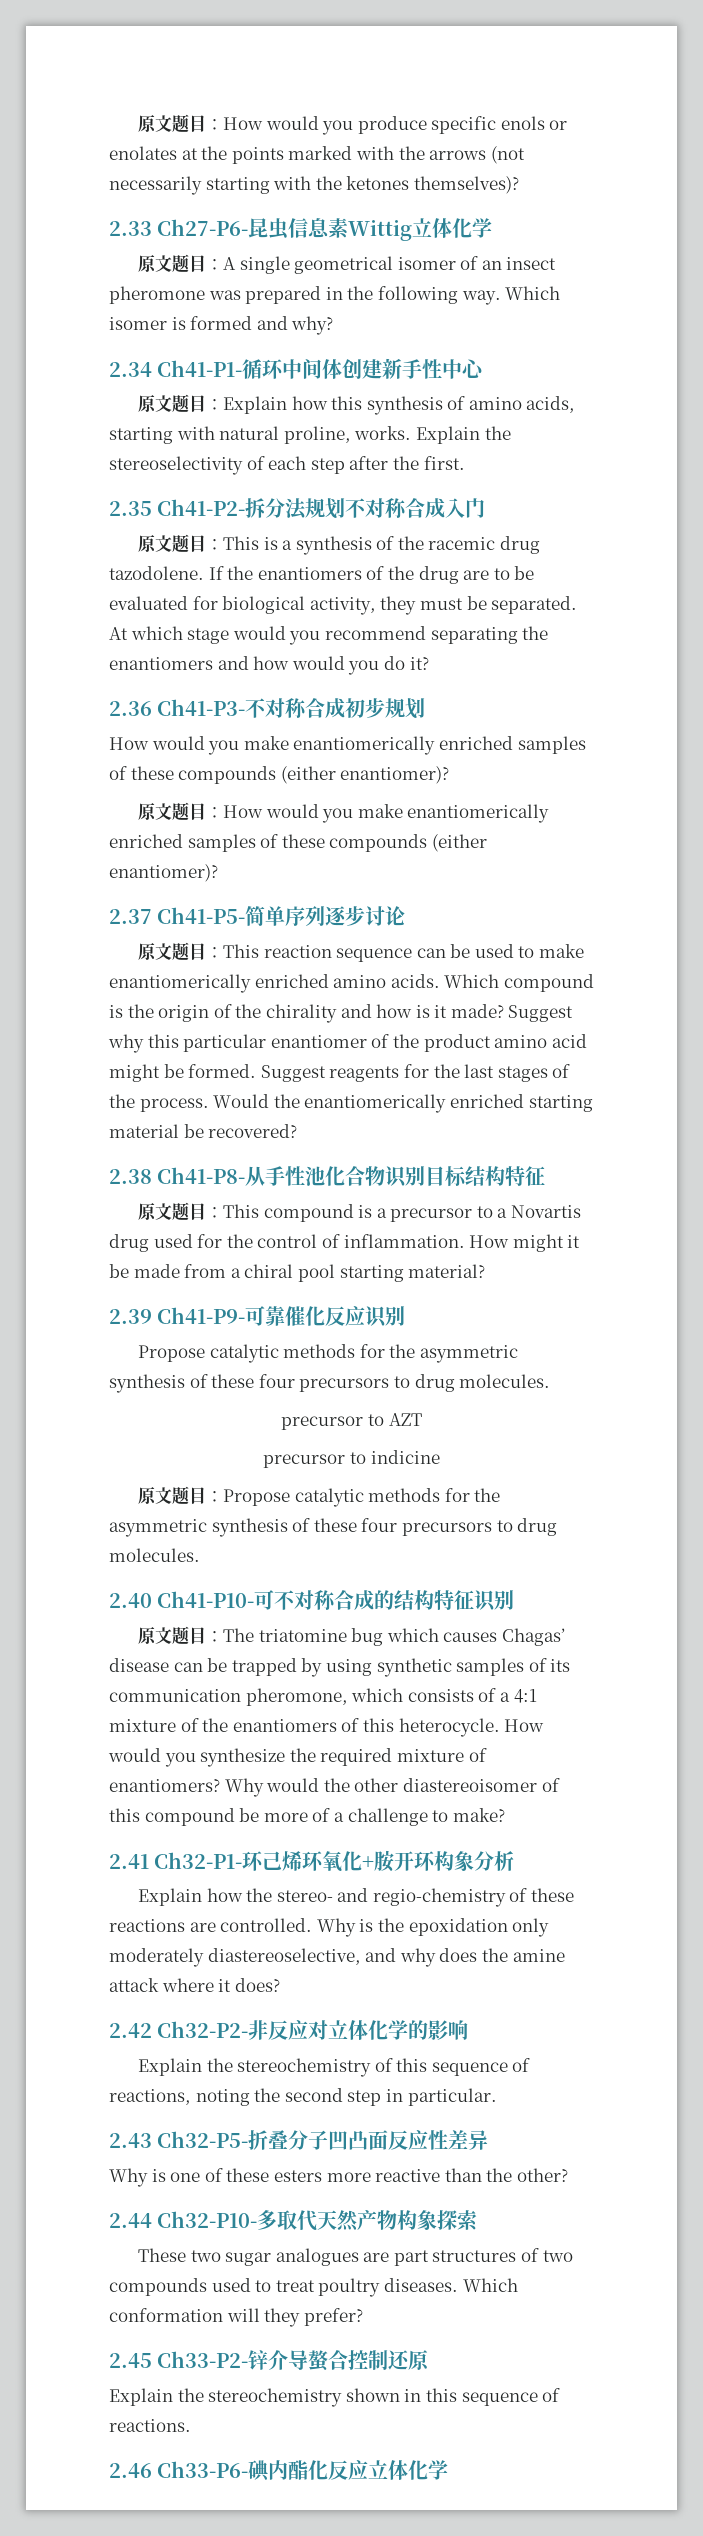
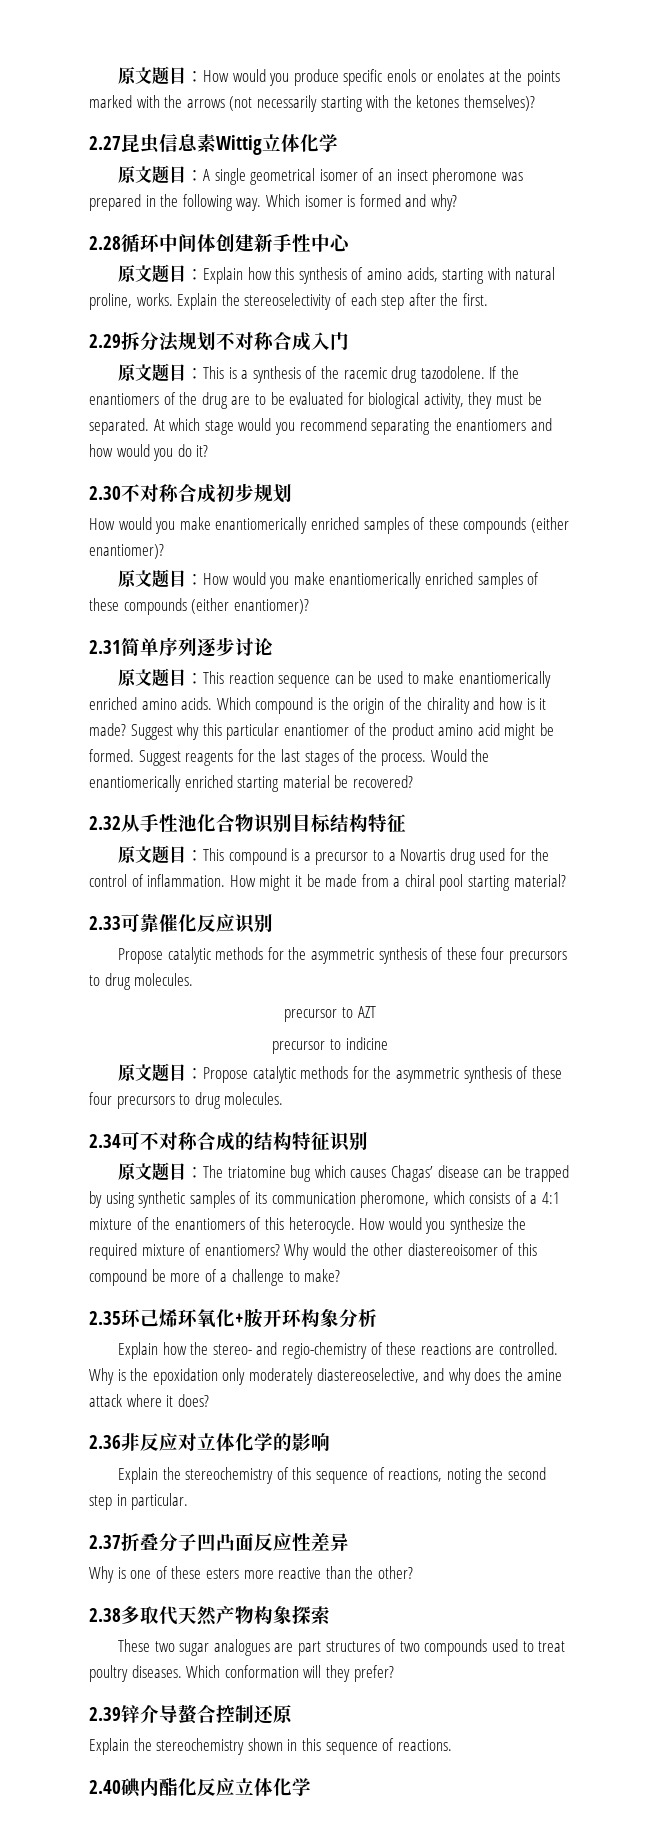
- 2.33 Ch27-P6-昆虫信息素Wittig立体化学
+ 2.27昆虫信息素Wittig立体化学
- 2.34 Ch41-P1-循环中间体创建新手性中心
+ 2.28循环中间体创建新手性中心
- 2.35 Ch41-P2-拆分法规划不对称合成入门
+ 2.29拆分法规划不对称合成入门
- 2.36 Ch41-P3-不对称合成初步规划
+ 2.30不对称合成初步规划
- 2.37 Ch41-P5-简单序列逐步讨论
+ 2.31简单序列逐步讨论
- 2.38 Ch41-P8-从手性池化合物识别目标结构特征
+ 2.32从手性池化合物识别目标结构特征
- 2.39 Ch41-P9-可靠催化反应识别
+ 2.33可靠催化反应识别
- 2.40 Ch41-P10-可不对称合成的结构特征识别
+ 2.34可不对称合成的结构特征识别
- 2.41 Ch32-P1-环己烯环氧化+胺开环构象分析
+ 2.35环己烯环氧化+胺开环构象分析
- 2.42 Ch32-P2-非反应对立体化学的影响
+ 2.36非反应对立体化学的影响
- 2.43 Ch32-P5-折叠分子凹凸面反应性差异
+ 2.37折叠分子凹凸面反应性差异
- 2.44 Ch32-P10-多取代天然产物构象探索
+ 2.38多取代天然产物构象探索
- 2.45 Ch33-P2-锌介导螯合控制还原
+ 2.39锌介导螯合控制还原
- 2.46 Ch33-P6-碘内酯化反应立体化学
+ 2.40碘内酯化反应立体化学

